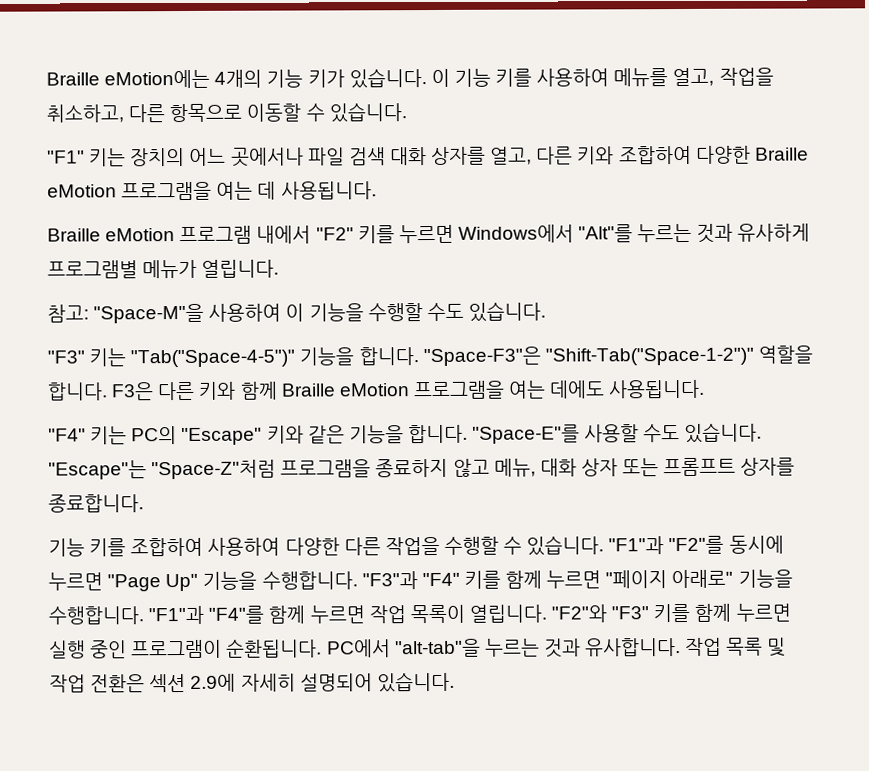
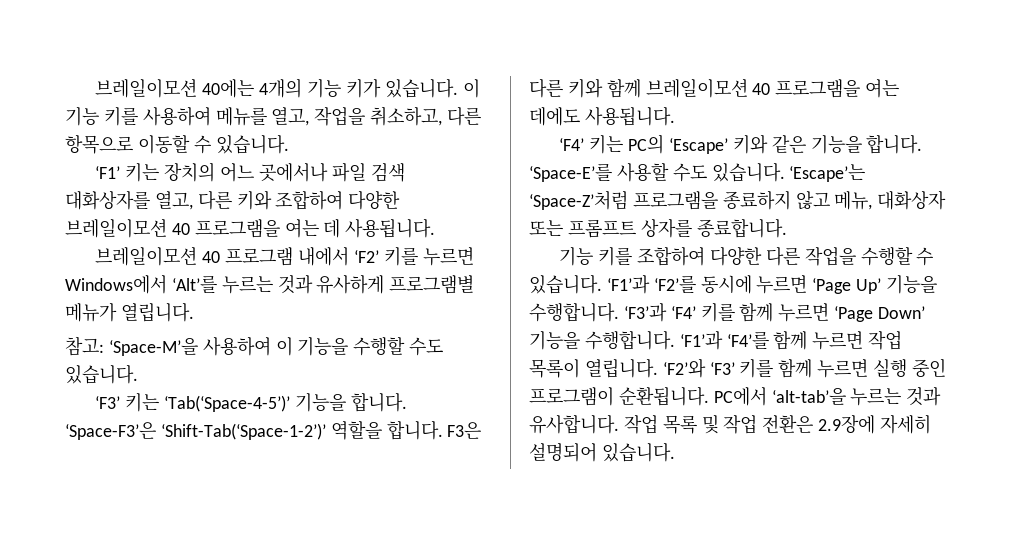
- Braille eMotion에는 4개의 기능 키가 있습니다.
+ 브레일이모션 40에는 4개의 기능 키가 있습니다.
- "F1" 키는 장치의 어느 곳에서나 파일 검색 대화 상자를 열고, 다른 키와 조합하여 다양한 Braille eMotion 프로그램을 여는 데 사용됩니다.
+ ‘F1’ 키는 장치의 어느 곳에서나 파일 검색 대화상자를 열고, 다른 키와 조합하여 다양한 브레일이모션 40 프로그램을 여는 데 사용됩니다.
- Braille eMotion 프로그램 내에서 "F2" 키를 누르면 Windows에서 "Alt"를 누르는 것과 유사하게 프로그램별 메뉴가 열립니다.
+ 브레일이모션 40 프로그램 내에서 ‘F2’ 키를 누르면 Windows에서 ‘Alt’를 누르는 것과 유사하게 프로그램별 메뉴가 열립니다.
- 참고: "Space-M"을 사용하여 이 기능을 수행할 수도 있습니다.
+ 참고: ‘Space-M’을 사용하여 이 기능을 수행할 수도 있습니다.
- "F3" 키는 "Tab("Space-4-5")" 기능을 합니다. "Space-F3"은 "Shift-Tab("Space-1-2")" 역할을 합니다.
+ ‘F3’ 키는 ‘Tab(‘Space-4-5’)’ 기능을 합니다. ‘Space-F3’은 ‘Shift-Tab(‘Space-1-2’)’ 역할을 합니다.
- F3은 다른 키와 함께 Braille eMotion 프로그램을 여는 데에도 사용됩니다.
+ F3은 다른 키와 함께 브레일이모션 40 프로그램을 여는 데에도 사용됩니다.
- "F4" 키는 PC의 "Escape" 키와 같은 기능을 합니다.
+ ‘F4’ 키는 PC의 ‘Escape’ 키와 같은 기능을 합니다.
- "Space-E"를 사용할 수도 있습니다.
+ ‘Space-E’를 사용할 수도 있습니다.
- "Escape"는 "Space-Z"처럼 프로그램을 종료하지 않고 메뉴, 대화 상자 또는 프롬프트 상자를 종료합니다.
+ ‘Escape’는 ‘Space-Z’처럼 프로그램을 종료하지 않고 메뉴, 대화상자 또는 프롬프트 상자를 종료합니다.
- 기능 키를 조합하여 사용하여 다양한 다른 작업을 수행할 수 있습니다.
+ 기능 키를 조합하여 다양한 다른 작업을 수행할 수 있습니다.
- "F1"과 "F2"를 동시에 누르면 "Page Up" 기능을 수행합니다. "F3"과 "F4" 키를 함께 누르면 "페이지 아래로" 기능을 수행합니다. "F1"과 "F4"를 함께 누르면 작업 목록이 열립니다.
+ ‘F1’과 ‘F2’를 동시에 누르면 ‘Page Up’ 기능을 수행합니다. ‘F3’과 ‘F4’ 키를 함께 누르면 ‘Page Down’ 기능을 수행합니다. ‘F1’과 ‘F4’를 함께 누르면 작업 목록이 열립니다.
- "F2"와 "F3" 키를 함께 누르면 실행 중인 프로그램이 순환됩니다.
+ ‘F2’와 ‘F3’ 키를 함께 누르면 실행 중인 프로그램이 순환됩니다.
- PC에서 "alt-tab"을 누르는 것과 유사합니다.
+ PC에서 ‘alt-tab’을 누르는 것과 유사합니다.
- 작업 목록 및 작업 전환은 섹션 2.9에 자세히 설명되어 있습니다.
+ 작업 목록 및 작업 전환은 2.9장에 자세히 설명되어 있습니다.

